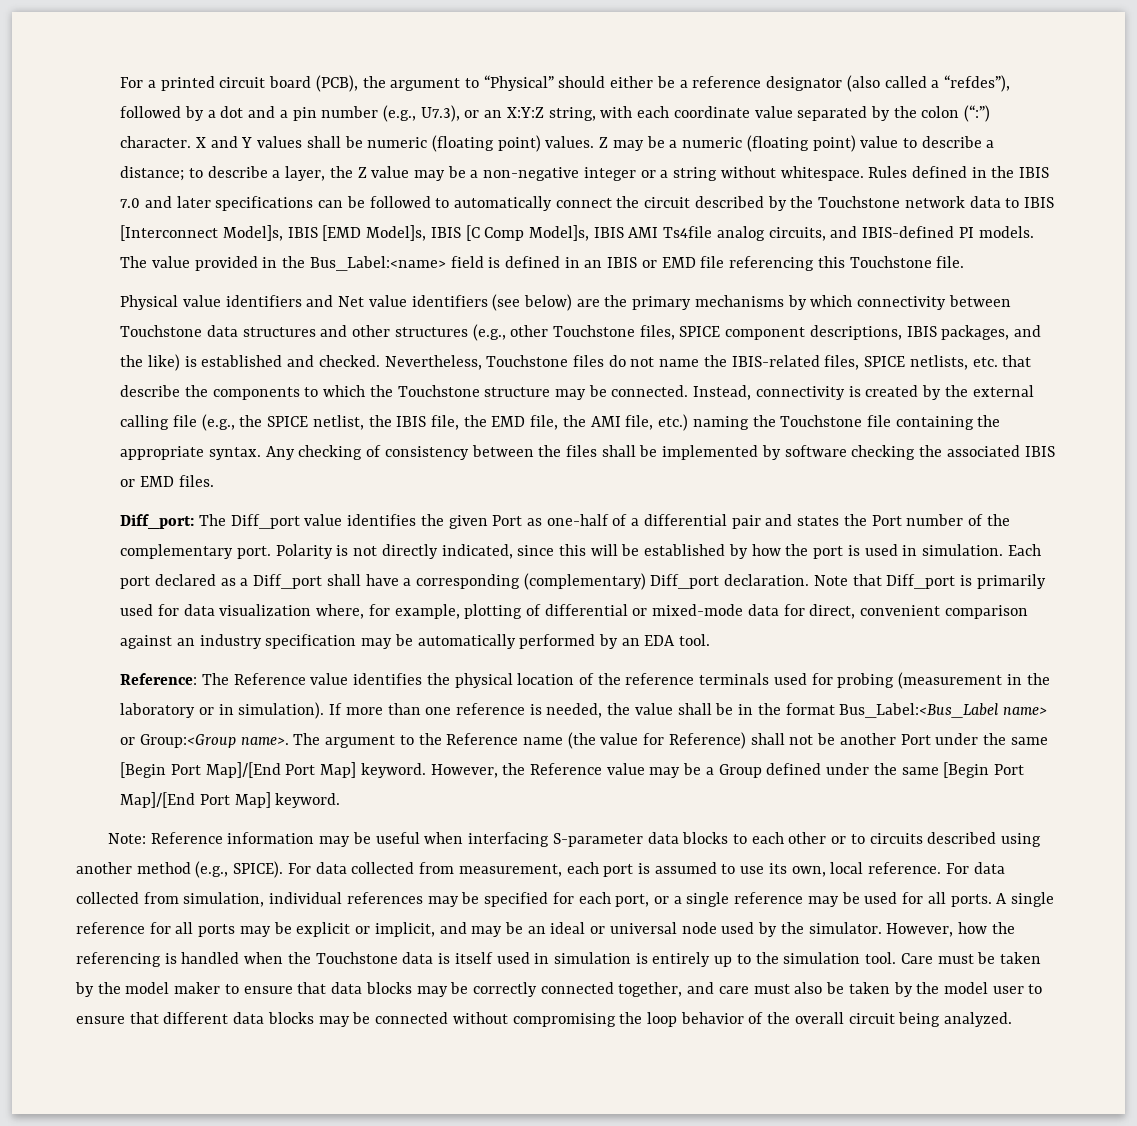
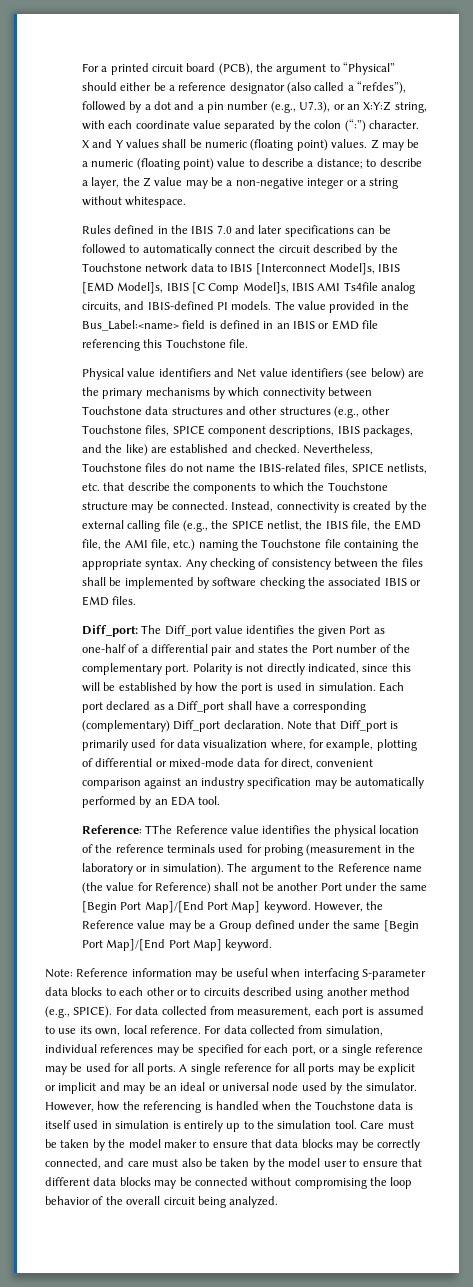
- to describe a layer, the Z value may be a non-negative integer or a string without whitespace. Rules defined in the IBIS 7.0 and later specifications can be followed to automatically connect the circuit described by the Touchstone network data to IBIS [Interconnect Model]s, IBIS [EMD Model]s, IBIS [C Comp Model]s, IBIS AMI Ts4file analog circuits, and IBIS-defined PI models.
+ to describe a layer, the Z value may be a non-negative integer or a string without whitespace.
+ Rules defined in the IBIS 7.0 and later specifications can be followed to automatically connect the circuit described by the Touchstone network data to IBIS [Interconnect Model]s, IBIS [EMD Model]s, IBIS [C Comp Model]s, IBIS AMI Ts4file analog circuits, and IBIS-defined PI models.
- Physical value identifiers and Net value identifiers (see below) are the primary mechanisms by which connectivity between Touchstone data structures and other structures (e.g., other Touchstone files, SPICE component descriptions, IBIS packages, and the like) is established and checked.
+ Physical value identifiers and Net value identifiers (see below) are the primary mechanisms by which connectivity between Touchstone data structures and other structures (e.g., other Touchstone files, SPICE component descriptions, IBIS packages, and the like) are established and checked.
- Reference: The Reference value identifies the physical location of the reference terminals used for probing (measurement in the laboratory or in simulation).
+ Reference: TThe Reference value identifies the physical location of the reference terminals used for probing (measurement in the laboratory or in simulation).
- If more than one reference is needed, the value shall be in the format Bus_Label:<Bus_Label name> or Group:<Group name>.
- A single reference for all ports may be explicit or implicit, and may be an ideal or universal node used by the simulator.
+ A single reference for all ports may be explicit or implicit and may be an ideal or universal node used by the simulator.
- Care must be taken by the model maker to ensure that data blocks may be correctly connected together, and care must also be taken by the model user to ensure that different data blocks may be connected without compromising the loop behavior of the overall circuit being analyzed.
+ Care must be taken by the model maker to ensure that data blocks may be correctly connected, and care must also be taken by the model user to ensure that different data blocks may be connected without compromising the loop behavior of the overall circuit being analyzed.

